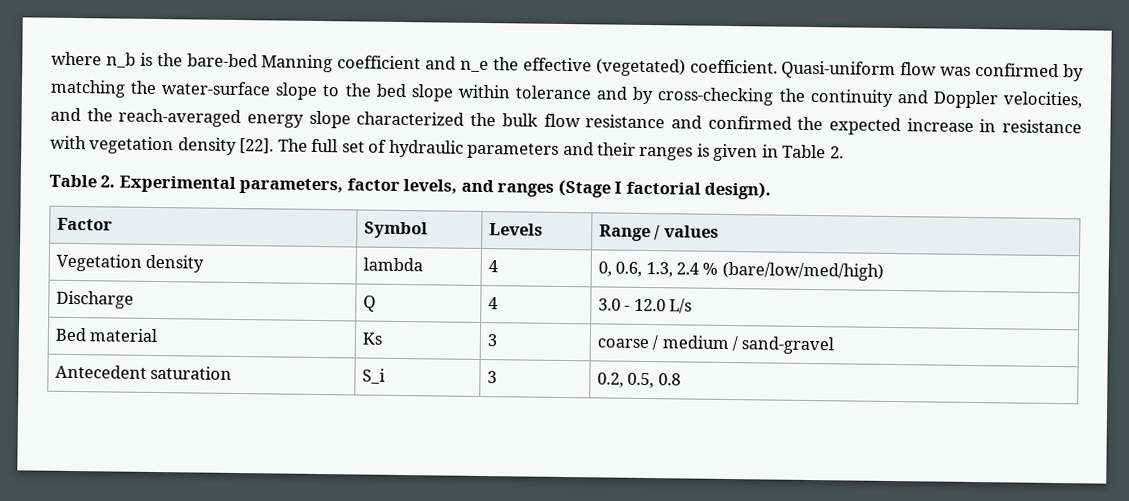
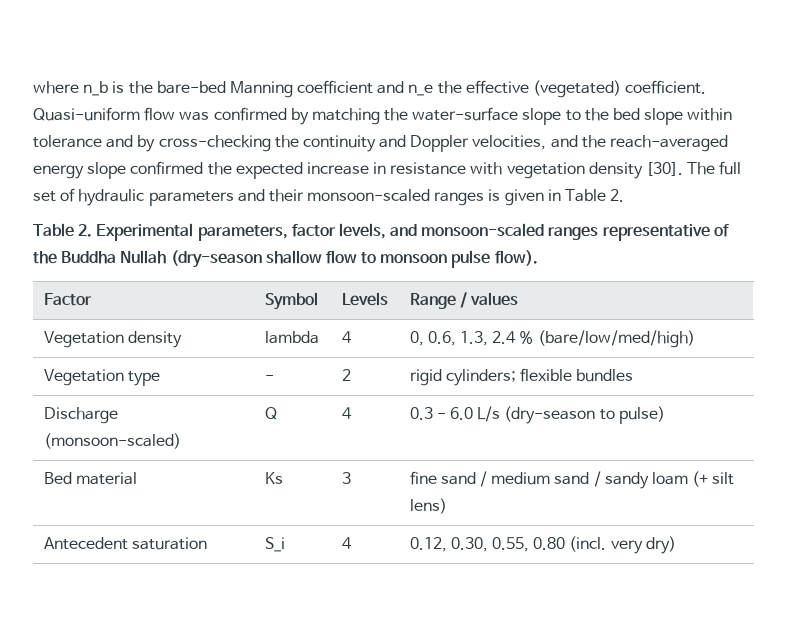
- Quasi-uniform flow was confirmed by matching the water-surface slope to the bed slope within tolerance and by cross-checking the continuity and Doppler velocities, and the reach-averaged energy slope characterized the bulk flow resistance and confirmed the expected increase in resistance with vegetation density [22].
+ Quasi-uniform flow was confirmed by matching the water-surface slope to the bed slope within tolerance and by cross-checking the continuity and Doppler velocities, and the reach-averaged energy slope confirmed the expected increase in resistance with vegetation density [30].
- The full set of hydraulic parameters and their ranges is given in Table 2.
+ The full set of hydraulic parameters and their monsoon-scaled ranges is given in Table 2.
- Table 2. Experimental parameters, factor levels, and ranges (Stage I factorial design).
+ Table 2. Experimental parameters, factor levels, and monsoon-scaled ranges representative of the Buddha Nullah (dry-season shallow flow to monsoon pulse flow).
+ Vegetation type | - | 2 | rigid cylinders; flexible bundles
- Discharge | Q | 4 | 3.0 - 12.0 L/s
- Bed material | Ks | 3 | coarse / medium / sand-gravel
- Antecedent saturation | S_i | 3 | 0.2, 0.5, 0.8
+ Discharge (monsoon-scaled) | Q | 4 | 0.3 - 6.0 L/s (dry-season to pulse)
+ Bed material | Ks | 3 | fine sand / medium sand / sandy loam (+ silt lens)
+ Antecedent saturation | S_i | 4 | 0.12, 0.30, 0.55, 0.80 (incl. very dry)

